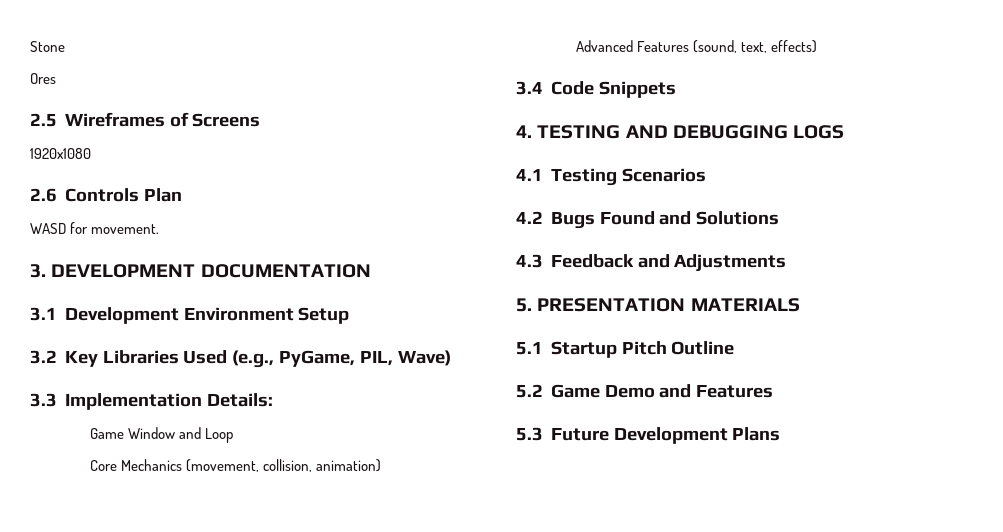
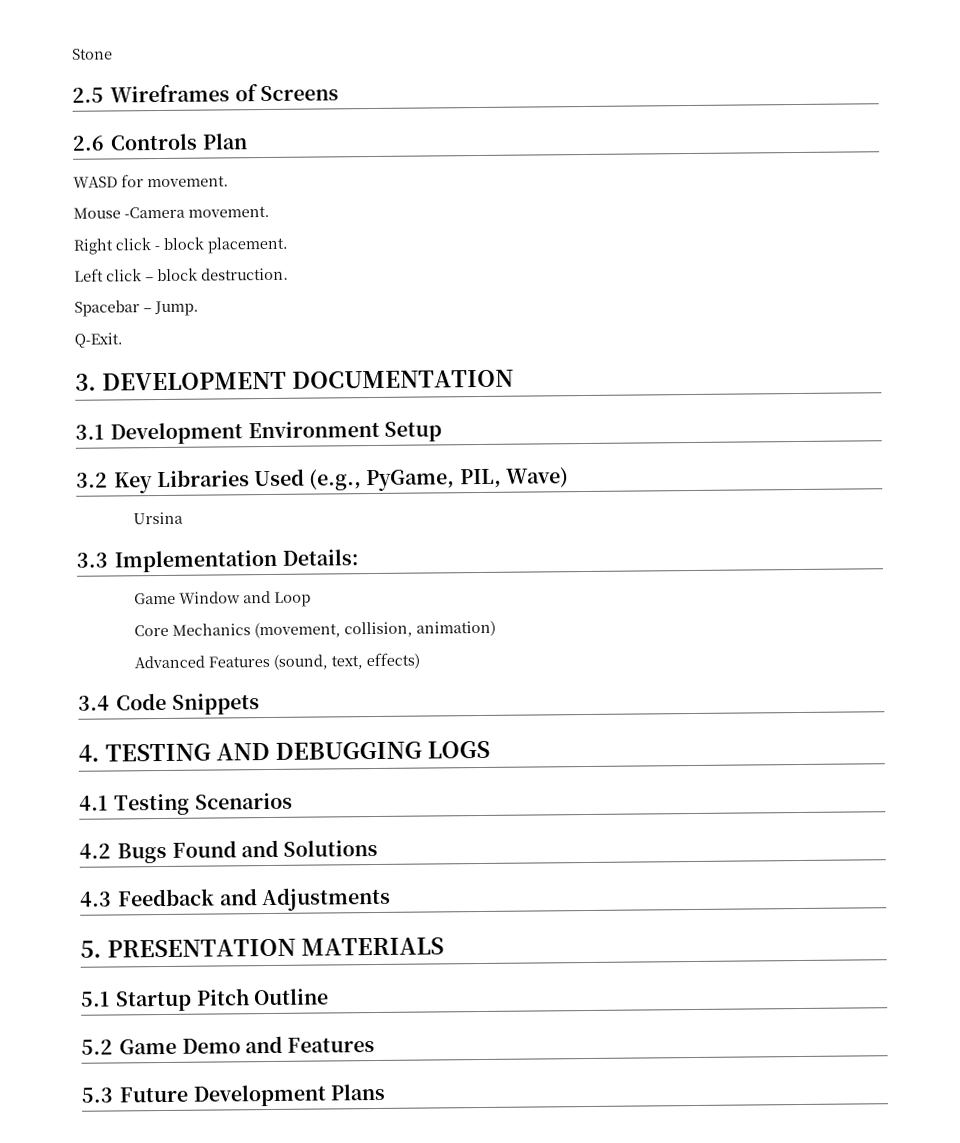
- Ores
- 1920x1080
+ Mouse -Camera movement.
+ Right click - block placement.
+ Left click – block destruction.
+ Spacebar – Jump.
+ Q-Exit.
+ Ursina

